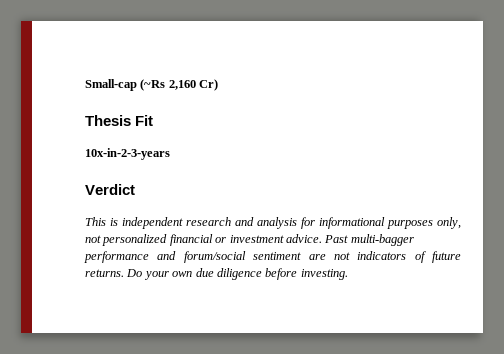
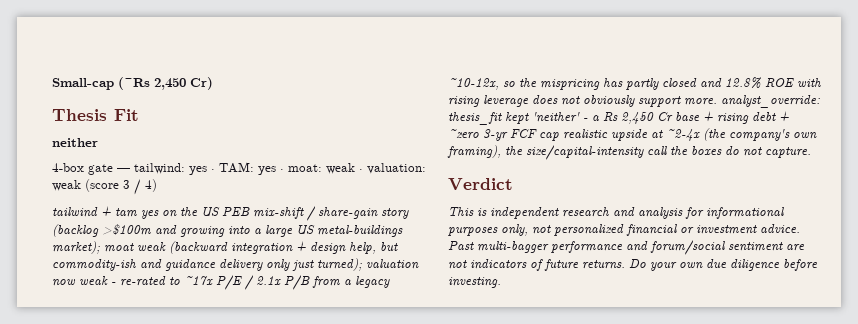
- Small-cap (~Rs 2,160 Cr)
+ Small-cap (~Rs 2,450 Cr)
- 10x-in-2-3-years
+ neither
+ 4-box gate — tailwind: yes · TAM: yes · moat: weak · valuation: weak (score 3 / 4)
+ tailwind + tam yes on the US PEB mix-shift / share-gain story (backlog >$100m and growing into a large US metal-buildings market); moat weak (backward integration + design help, but commodity-ish and guidance delivery only just turned); valuation now weak - re-rated to ~17x P/E / 2.1x P/B from a legacy ~10-12x, so the mispricing has partly closed and 12.8% ROE with rising leverage does not obviously support more. analyst_override: thesis_fit kept 'neither' - a Rs 2,450 Cr base + rising debt + ~zero 3-yr FCF cap realistic upside at ~2-4x (the company's own framing), the size/capital-intensity call the boxes do not capture.

